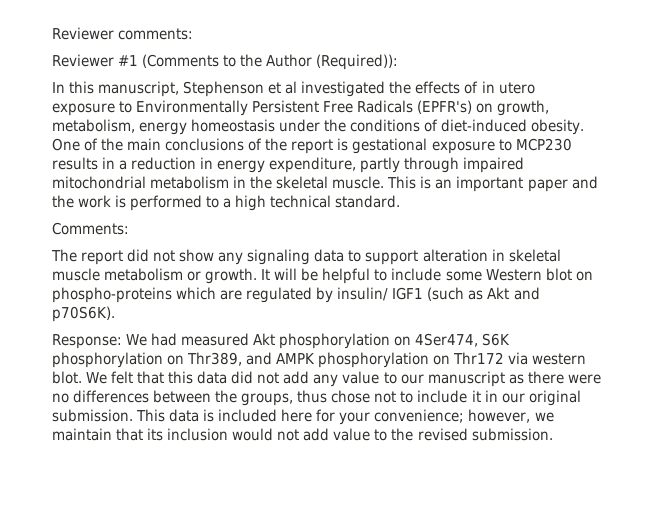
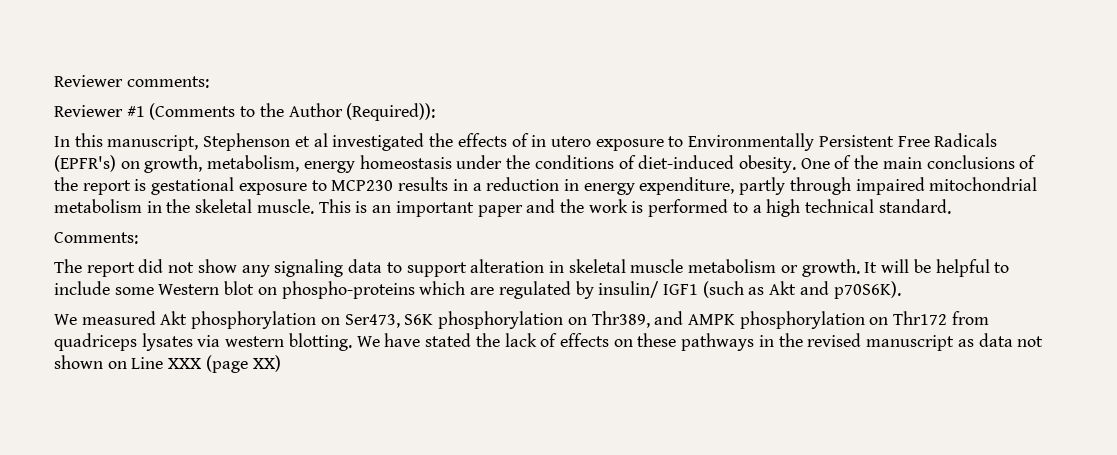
- Response: We had measured Akt phosphorylation on 4Ser474, S6K phosphorylation on Thr389, and AMPK phosphorylation on Thr172 via western blot. We felt that this data did not add any value to our manuscript as there were no differences between the groups, thus chose not to include it in our original submission. This data is included here for your convenience; however, we maintain that its inclusion would not add value to the revised submission.
+ We measured Akt phosphorylation on Ser473, S6K phosphorylation on Thr389, and AMPK phosphorylation on Thr172 from quadriceps lysates via western blotting. We have stated the lack of effects on these pathways in the revised manuscript as data not shown on Line XXX (page XX)

